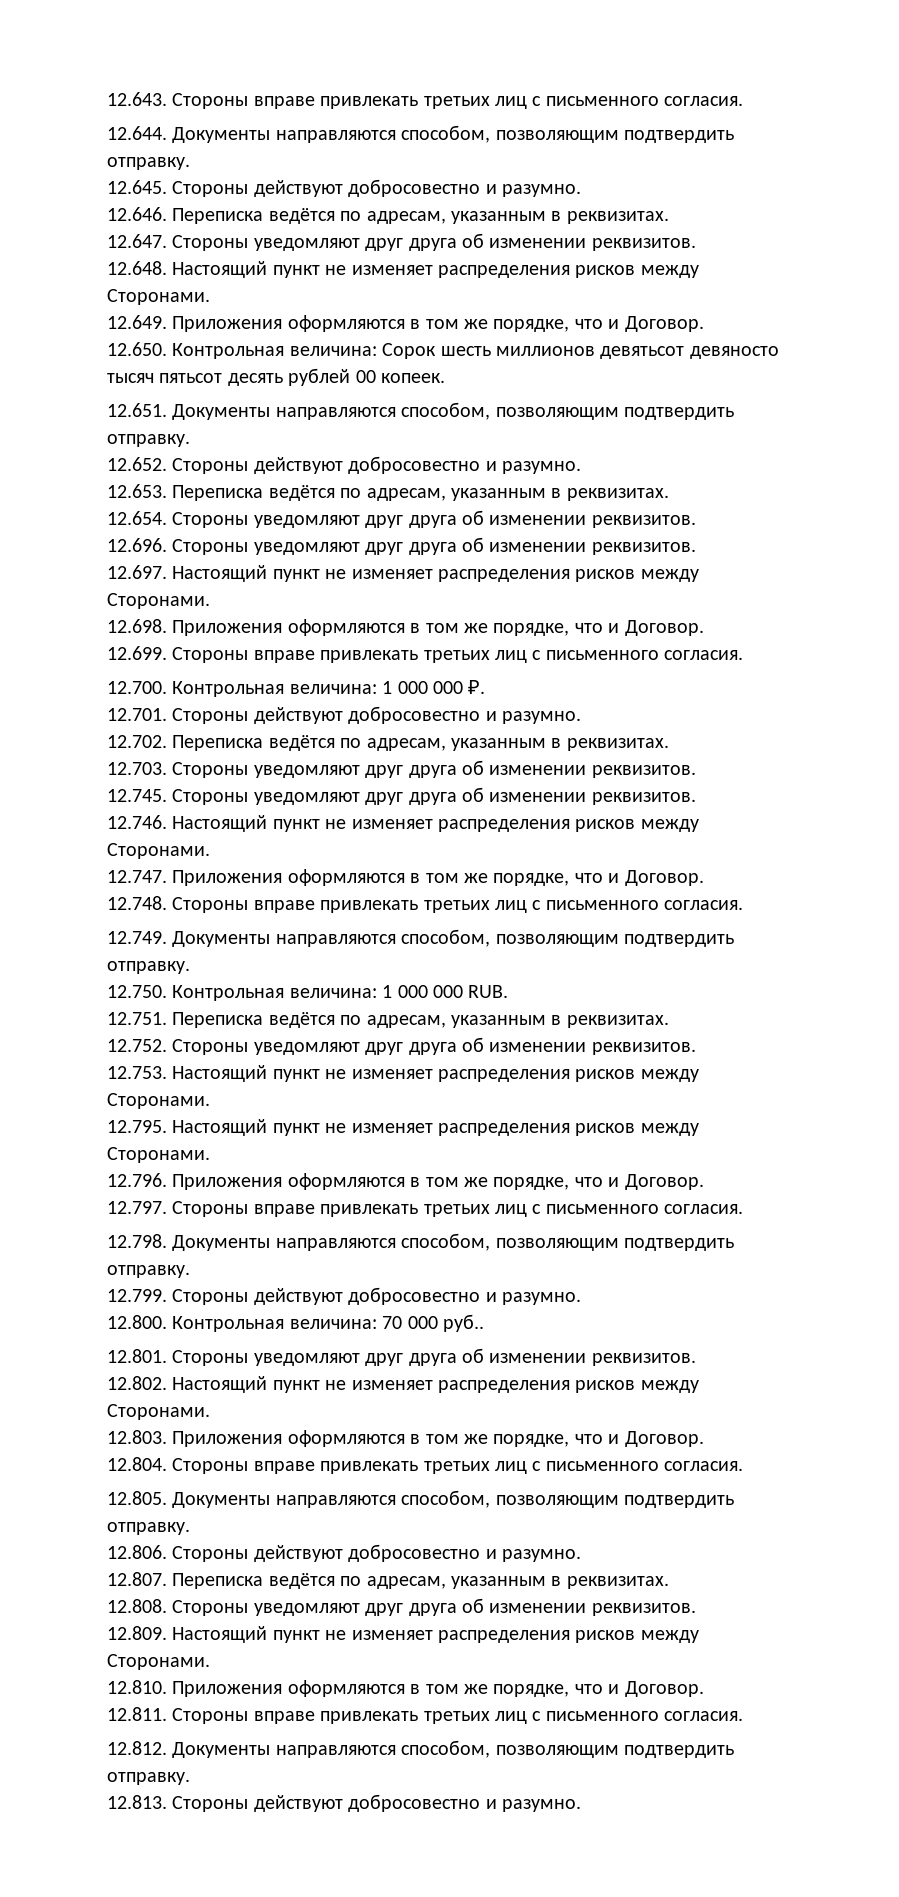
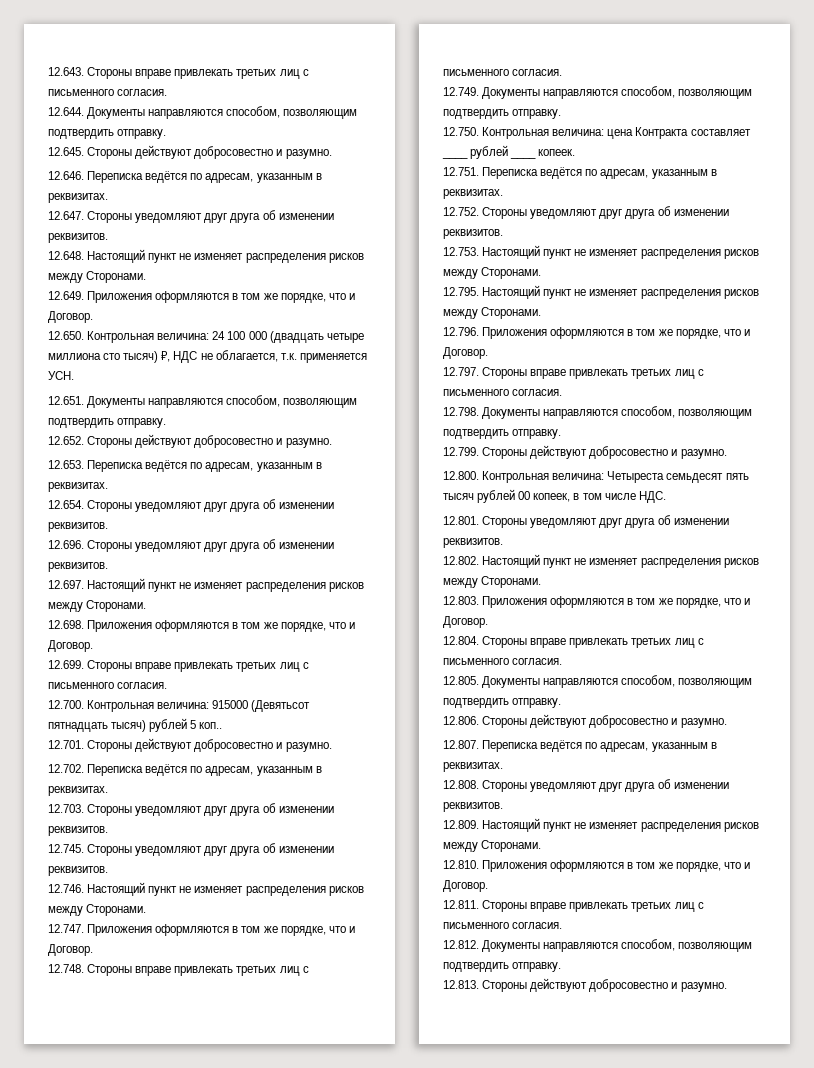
- 12.650. Контрольная величина: Сорок шесть миллионов девятьсот девяносто тысяч пятьсот десять рублей 00 копеек.
+ 12.650. Контрольная величина: 24 100 000 (двадцать четыре миллиона сто тысяч) ₽, НДС не облагается, т.к. применяется УСН.
- 12.700. Контрольная величина: 1 000 000 ₽.
+ 12.700. Контрольная величина: 915000 (Девятьсот пятнадцать тысяч) рублей 5 коп..
- 12.750. Контрольная величина: 1 000 000 RUB.
+ 12.750. Контрольная величина: цена Контракта составляет ____ рублей ____ копеек.
- 12.800. Контрольная величина: 70 000 руб..
+ 12.800. Контрольная величина: Четыреста семьдесят пять тысяч рублей 00 копеек, в том числе НДС.

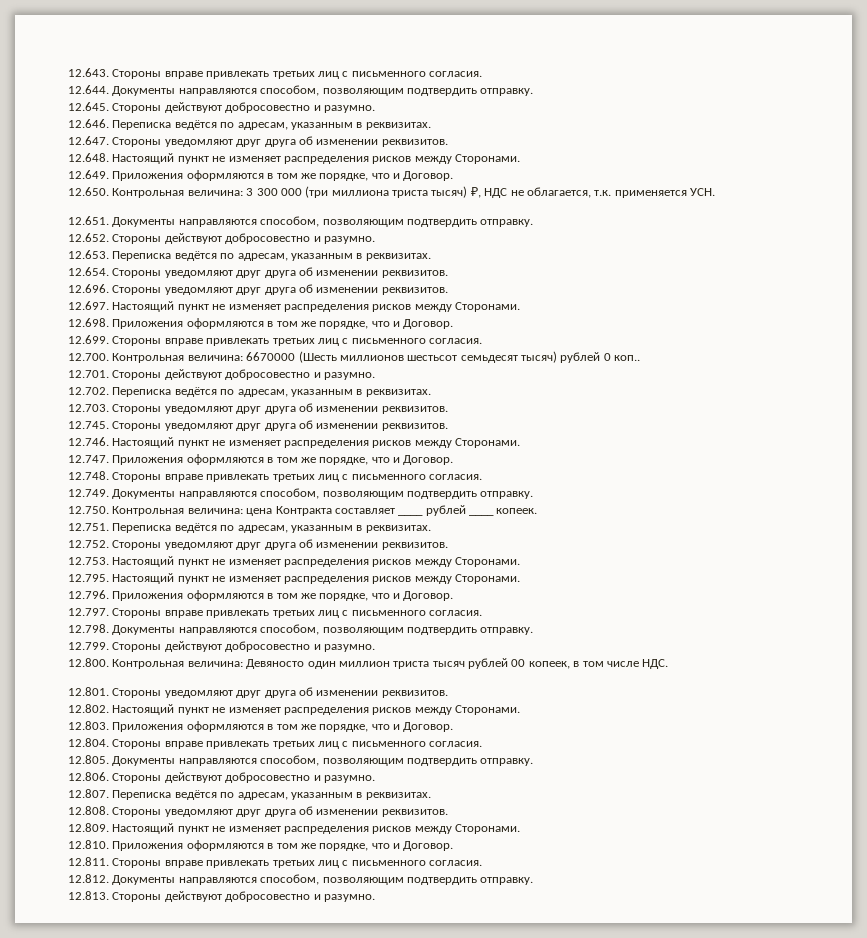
- 12.650. Контрольная величина: 24 100 000 (двадцать четыре миллиона сто тысяч) ₽, НДС не облагается, т.к. применяется УСН.
+ 12.650. Контрольная величина: 3 300 000 (три миллиона триста тысяч) ₽, НДС не облагается, т.к. применяется УСН.
- 12.700. Контрольная величина: 915000 (Девятьсот пятнадцать тысяч) рублей 5 коп..
+ 12.700. Контрольная величина: 6670000 (Шесть миллионов шестьсот семьдесят тысяч) рублей 0 коп..
- 12.800. Контрольная величина: Четыреста семьдесят пять тысяч рублей 00 копеек, в том числе НДС.
+ 12.800. Контрольная величина: Девяносто один миллион триста тысяч рублей 00 копеек, в том числе НДС.

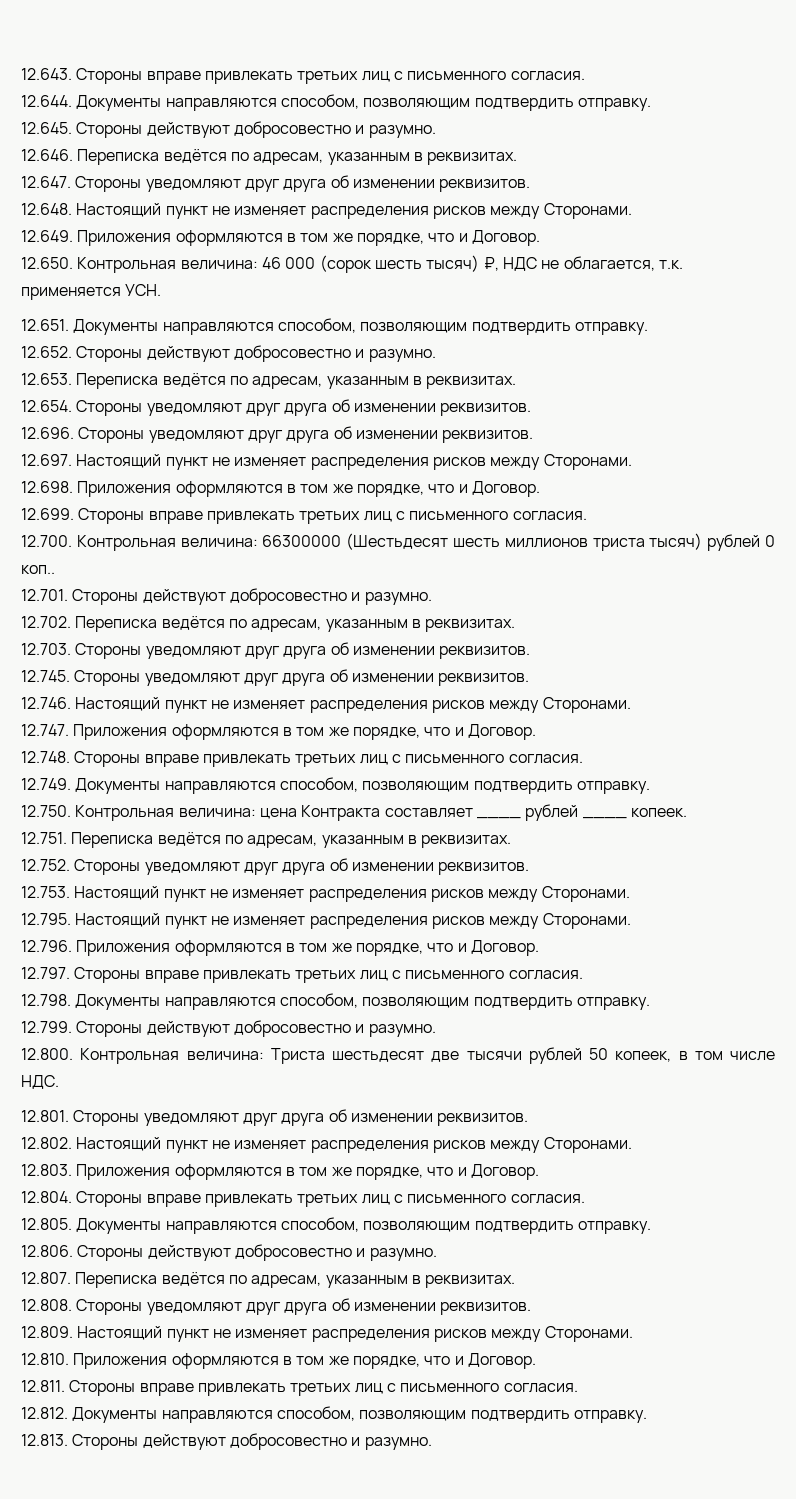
- 12.650. Контрольная величина: 3 300 000 (три миллиона триста тысяч) ₽, НДС не облагается, т.к. применяется УСН.
+ 12.650. Контрольная величина: 46 000 (сорок шесть тысяч) ₽, НДС не облагается, т.к. применяется УСН.
- 12.700. Контрольная величина: 6670000 (Шесть миллионов шестьсот семьдесят тысяч) рублей 0 коп..
+ 12.700. Контрольная величина: 66300000 (Шестьдесят шесть миллионов триста тысяч) рублей 0 коп..
- 12.800. Контрольная величина: Девяносто один миллион триста тысяч рублей 00 копеек, в том числе НДС.
+ 12.800. Контрольная величина: Триста шестьдесят две тысячи рублей 50 копеек, в том числе НДС.

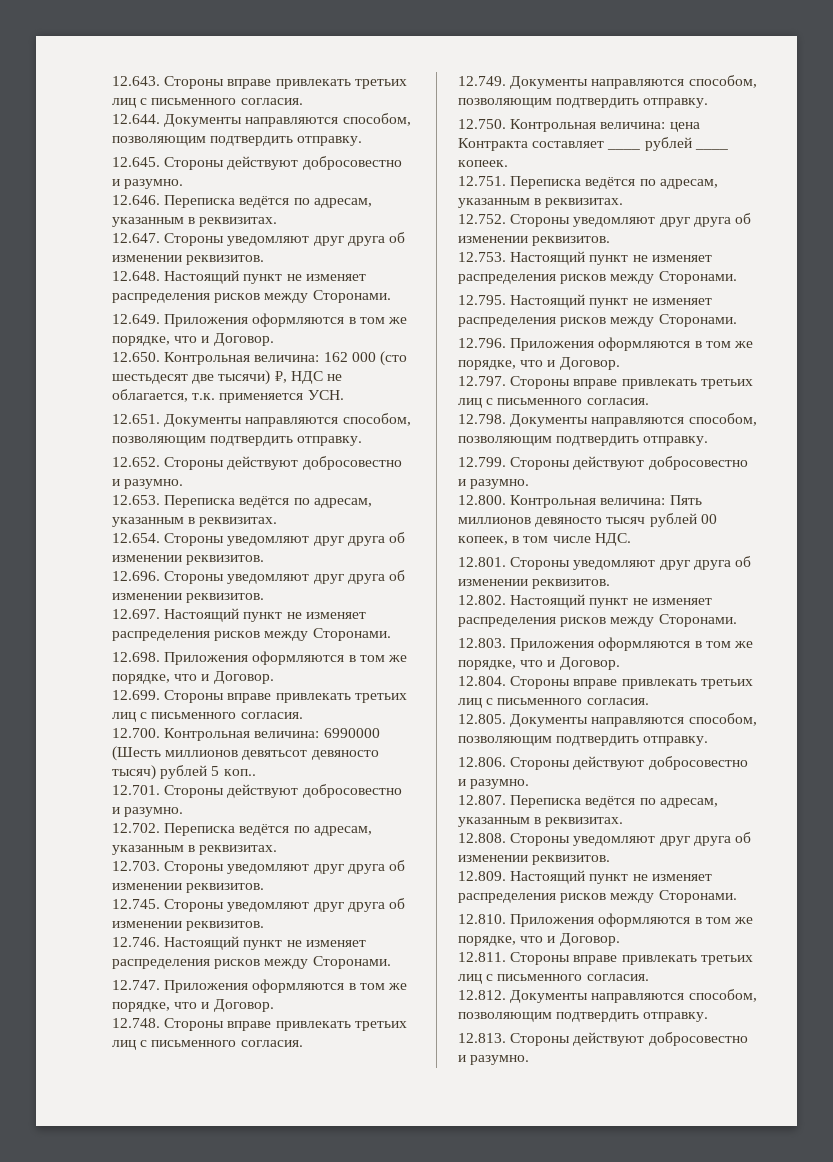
- 12.650. Контрольная величина: 46 000 (сорок шесть тысяч) ₽, НДС не облагается, т.к. применяется УСН.
+ 12.650. Контрольная величина: 162 000 (сто шестьдесят две тысячи) ₽, НДС не облагается, т.к. применяется УСН.
- 12.700. Контрольная величина: 66300000 (Шестьдесят шесть миллионов триста тысяч) рублей 0 коп..
+ 12.700. Контрольная величина: 6990000 (Шесть миллионов девятьсот девяносто тысяч) рублей 5 коп..
- 12.800. Контрольная величина: Триста шестьдесят две тысячи рублей 50 копеек, в том числе НДС.
+ 12.800. Контрольная величина: Пять миллионов девяносто тысяч рублей 00 копеек, в том числе НДС.

